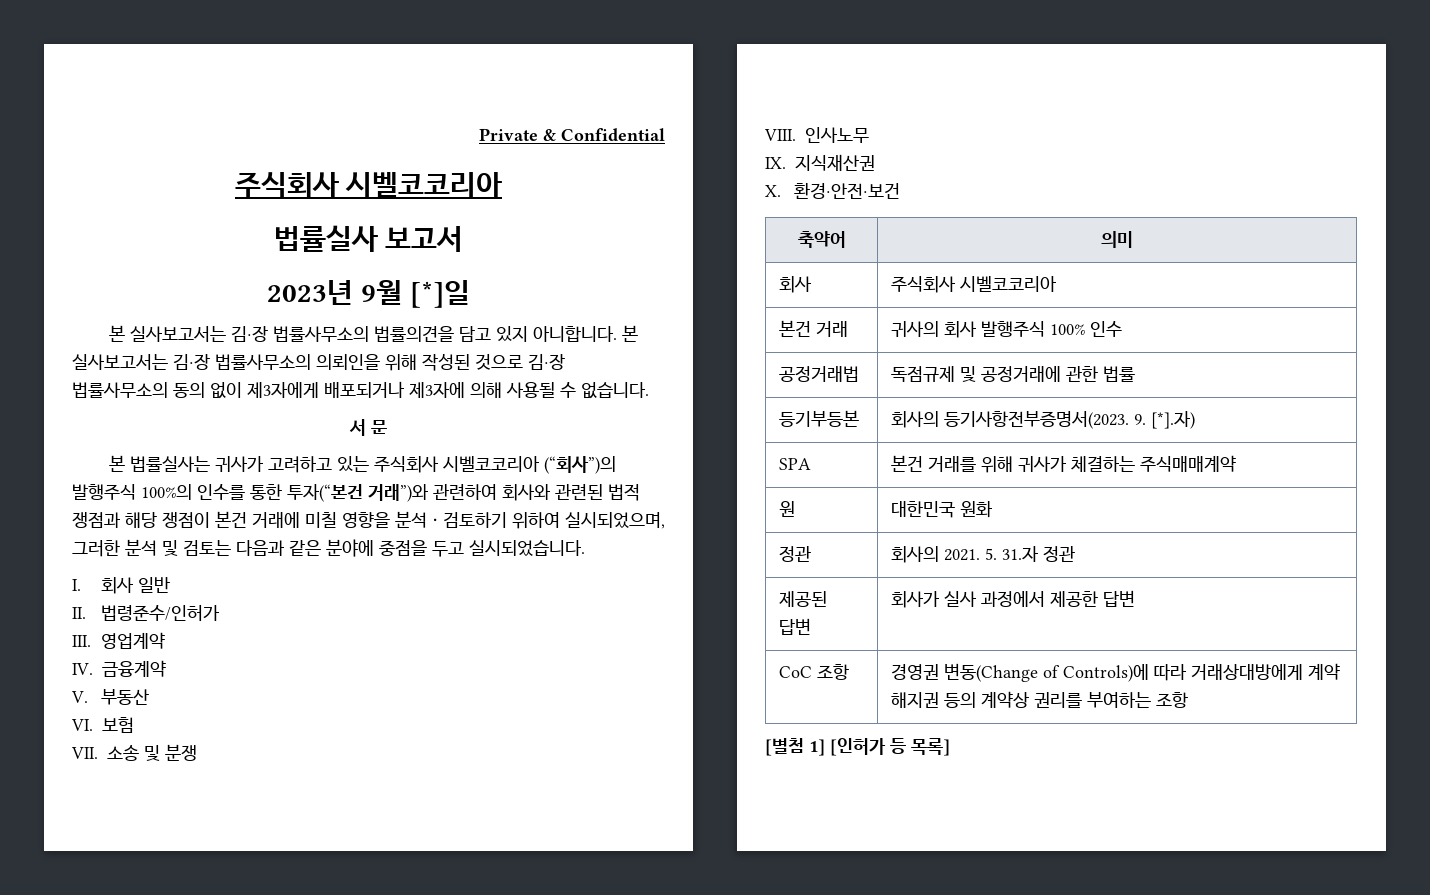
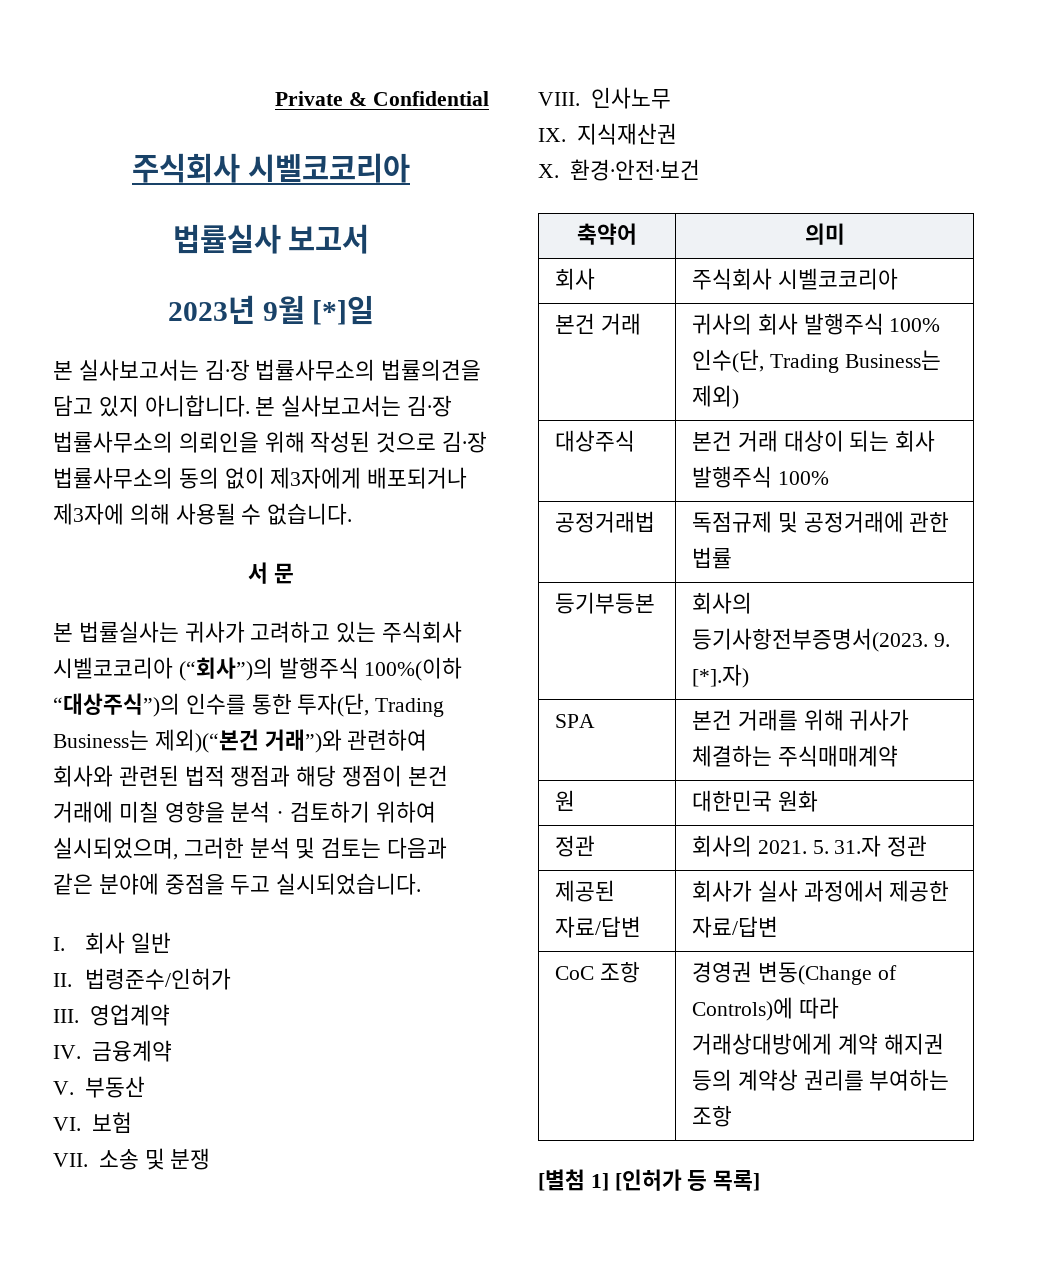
- 본 법률실사는 귀사가 고려하고 있는 주식회사 시벨코코리아 (“회사”)의 발행주식 100%의 인수를 통한 투자(“본건 거래”)와 관련하여 회사와 관련된 법적 쟁점과 해당 쟁점이 본건 거래에 미칠 영향을 분석ㆍ검토하기 위하여 실시되었으며, 그러한 분석 및 검토는 다음과 같은 분야에 중점을 두고 실시되었습니다.
+ 본 법률실사는 귀사가 고려하고 있는 주식회사 시벨코코리아 (“회사”)의 발행주식 100%(이하 “대상주식”)의 인수를 통한 투자(단, Trading Business는 제외)(“본건 거래”)와 관련하여 회사와 관련된 법적 쟁점과 해당 쟁점이 본건 거래에 미칠 영향을 분석ㆍ검토하기 위하여 실시되었으며, 그러한 분석 및 검토는 다음과 같은 분야에 중점을 두고 실시되었습니다.
- 본건 거래 | 귀사의 회사 발행주식 100% 인수
+ 본건 거래 | 귀사의 회사 발행주식 100% 인수(단, Trading Business는 제외)
+ 대상주식 | 본건 거래 대상이 되는 회사 발행주식 100%
- 제공된 답변 | 회사가 실사 과정에서 제공한 답변
+ 제공된 자료/답변 | 회사가 실사 과정에서 제공한 자료/답변

